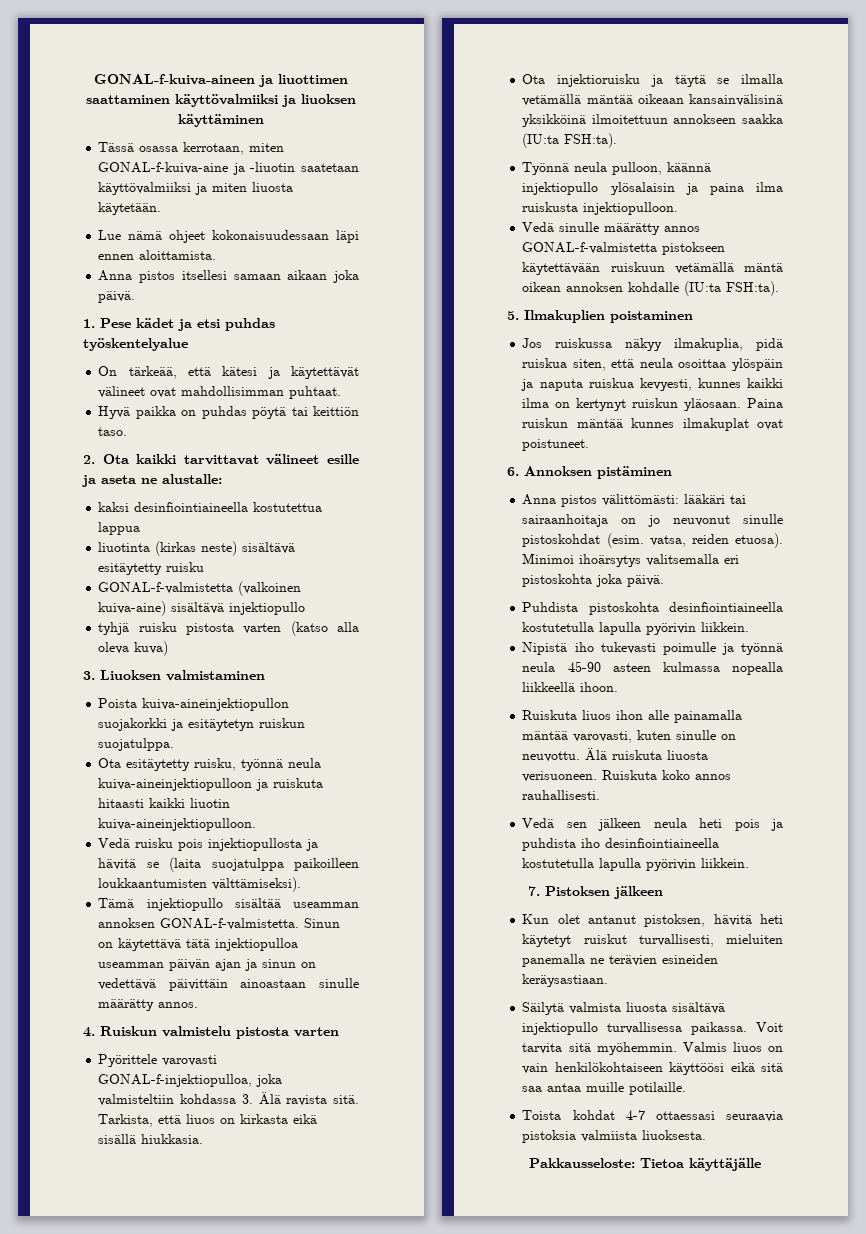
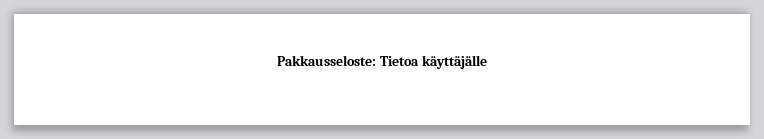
- GONAL-f-kuiva-aineen ja liuottimen saattaminen käyttövalmiiksi ja liuoksen käyttäminen
- Tässä osassa kerrotaan, miten GONAL-f-kuiva-aine ja -liuotin saatetaan käyttövalmiiksi ja miten liuosta käytetään.
- Lue nämä ohjeet kokonaisuudessaan läpi ennen aloittamista.
- Anna pistos itsellesi samaan aikaan joka päivä.
- 1. Pese kädet ja etsi puhdas työskentelyalue
- On tärkeää, että kätesi ja käytettävät välineet ovat mahdollisimman puhtaat.
- Hyvä paikka on puhdas pöytä tai keittiön taso.
- 2. Ota kaikki tarvittavat välineet esille ja aseta ne alustalle:
- kaksi desinfiointiaineella kostutettua lappua
- liuotinta (kirkas neste) sisältävä esitäytetty ruisku
- GONAL-f-valmistetta (valkoinen kuiva-aine) sisältävä injektiopullo
- tyhjä ruisku pistosta varten (katso alla oleva kuva)
- 3. Liuoksen valmistaminen
- Poista kuiva-aineinjektiopullon suojakorkki ja esitäytetyn ruiskun suojatulppa.
- Ota esitäytetty ruisku, työnnä neula kuiva-aineinjektiopulloon ja ruiskuta hitaasti kaikki liuotin kuiva-aineinjektiopulloon.
- Vedä ruisku pois injektiopullosta ja hävitä se (laita suojatulppa paikoilleen loukkaantumisten välttämiseksi).
- Tämä injektiopullo sisältää useamman annoksen GONAL-f-valmistetta. Sinun on käytettävä tätä injektiopulloa useamman päivän ajan ja sinun on vedettävä päivittäin ainoastaan sinulle määrätty annos.
- 4. Ruiskun valmistelu pistosta varten
- Pyörittele varovasti GONAL-f-injektiopulloa, joka valmisteltiin kohdassa 3. Älä ravista sitä. Tarkista, että liuos on kirkasta eikä sisällä hiukkasia.
- Ota injektioruisku ja täytä se ilmalla vetämällä mäntää oikeaan kansainvälisinä yksikköinä ilmoitettuun annokseen saakka (IU:ta FSH:ta).
- Työnnä neula pulloon, käännä injektiopullo ylösalaisin ja paina ilma ruiskusta injektiopulloon.
- Vedä sinulle määrätty annos GONAL-f-valmistetta pistokseen käytettävään ruiskuun vetämällä mäntä oikean annoksen kohdalle (IU:ta FSH:ta).
- 5. Ilmakuplien poistaminen
- Jos ruiskussa näkyy ilmakuplia, pidä ruiskua siten, että neula osoittaa ylöspäin ja naputa ruiskua kevyesti, kunnes kaikki ilma on kertynyt ruiskun yläosaan. Paina ruiskun mäntää kunnes ilmakuplat ovat poistuneet.
- 6. Annoksen pistäminen
- Anna pistos välittömästi: lääkäri tai sairaanhoitaja on jo neuvonut sinulle pistoskohdat (esim. vatsa, reiden etuosa). Minimoi ihoärsytys valitsemalla eri pistoskohta joka päivä.
- Puhdista pistoskohta desinfiointiaineella kostutetulla lapulla pyörivin liikkein.
- Nipistä iho tukevasti poimulle ja työnnä neula 45-90 asteen kulmassa nopealla liikkeellä ihoon.
- Ruiskuta liuos ihon alle painamalla mäntää varovasti, kuten sinulle on neuvottu. Älä ruiskuta liuosta verisuoneen. Ruiskuta koko annos rauhallisesti.
- Vedä sen jälkeen neula heti pois ja puhdista iho desinfiointiaineella kostutetulla lapulla pyörivin liikkein.
- 7. Pistoksen jälkeen
- Kun olet antanut pistoksen, hävitä heti käytetyt ruiskut turvallisesti, mieluiten panemalla ne terävien esineiden keräysastiaan.
- Säilytä valmista liuosta sisältävä injektiopullo turvallisessa paikassa. Voit tarvita sitä myöhemmin. Valmis liuos on vain henkilökohtaiseen käyttöösi eikä sitä saa antaa muille potilaille.
- Toista kohdat 4-7 ottaessasi seuraavia pistoksia valmiista liuoksesta.

